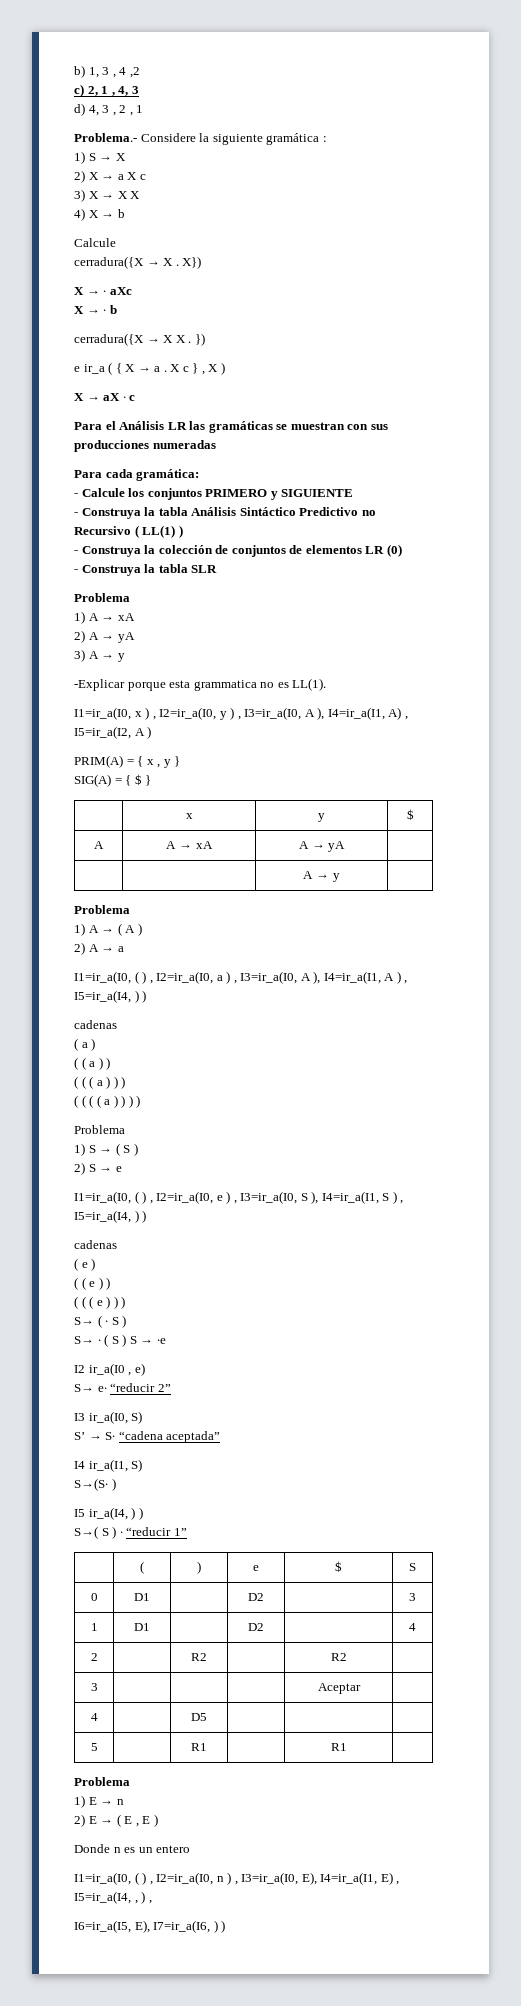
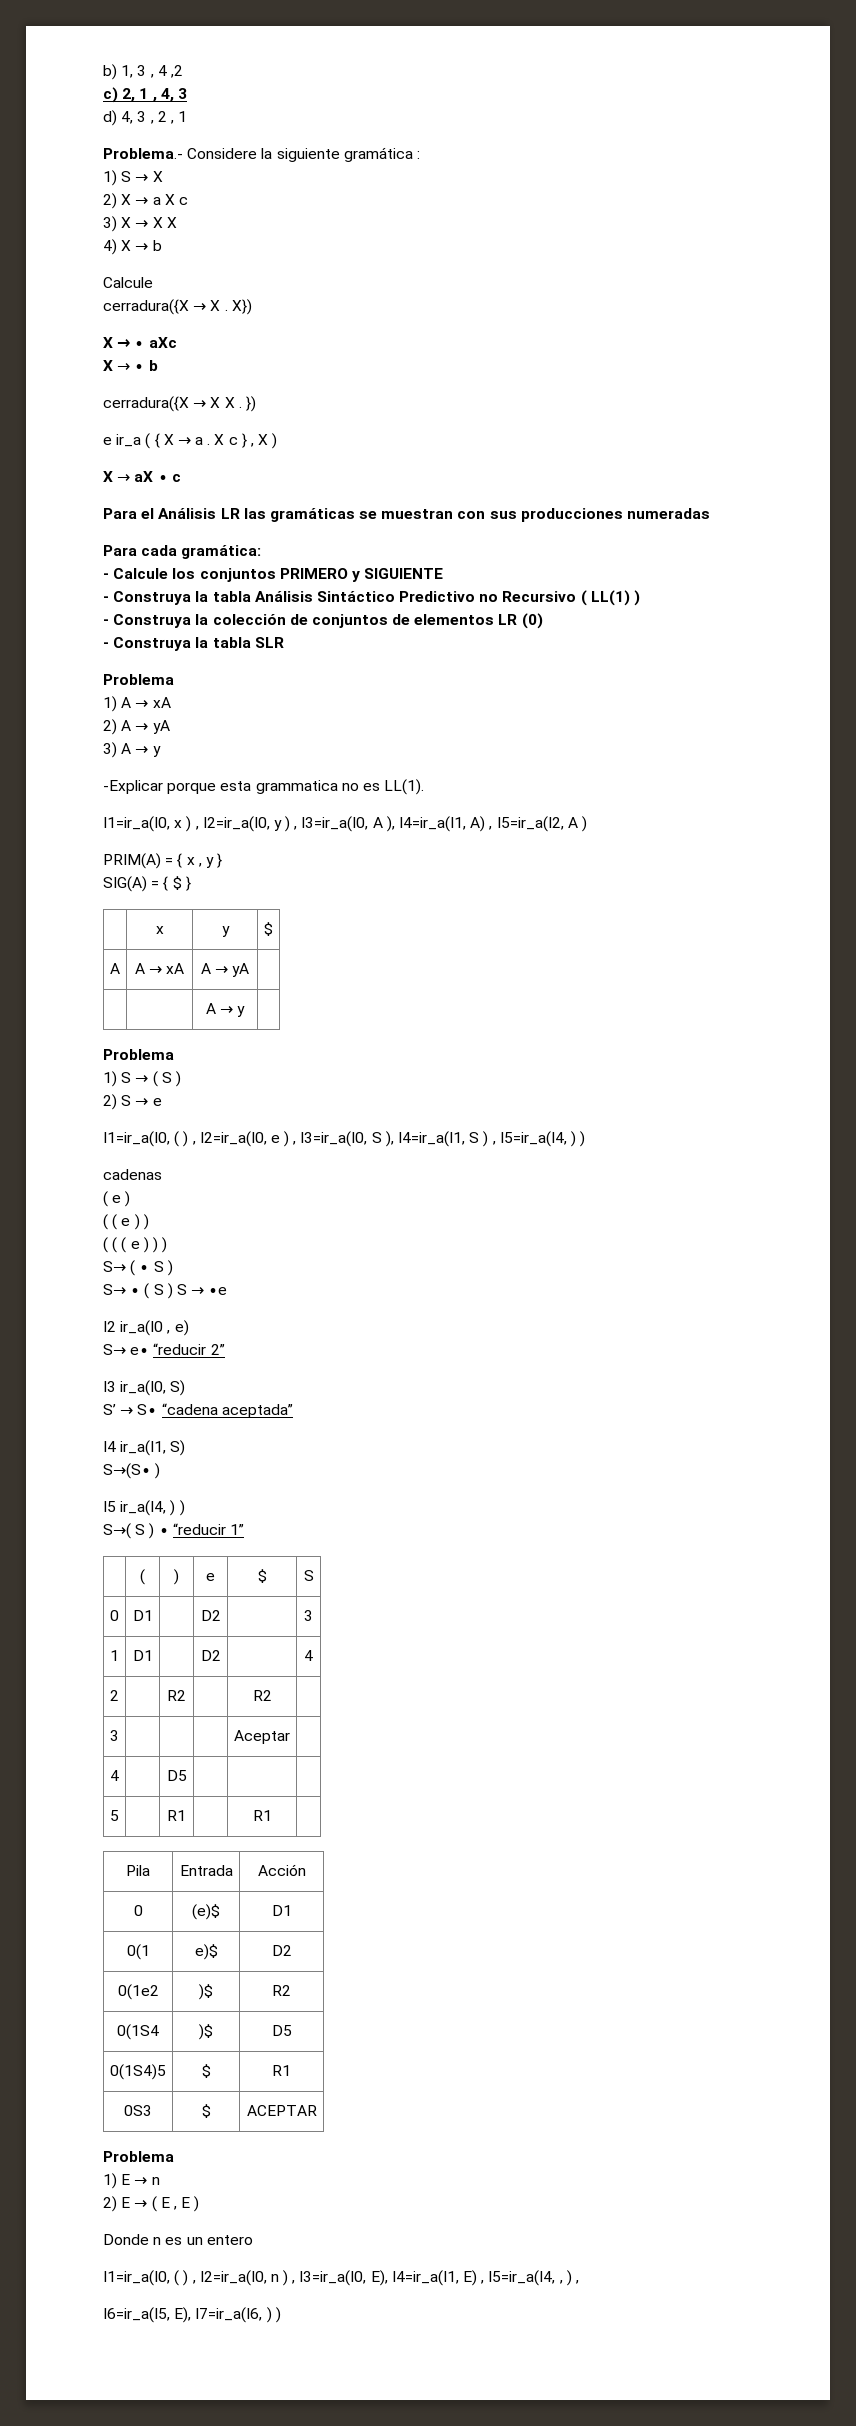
- 1) A → ( A )
- 2) A → a
- I1=ir_a(I0, ( ) , I2=ir_a(I0, a ) , I3=ir_a(I0, A ), I4=ir_a(I1, A ) , I5=ir_a(I4, ) )
- cadenas
- ( a )
- ( ( a ) )
- ( ( ( a ) ) )
- ( ( ( ( a ) ) ) )
- Problema
+ Pila | Entrada | Acción
+ 0 | (e)$ | D1
+ 0(1 | e)$ | D2
+ 0(1e2 | )$ | R2
+ 0(1S4 | )$ | D5
+ 0(1S4)5 | $ | R1
+ 0S3 | $ | ACEPTAR

